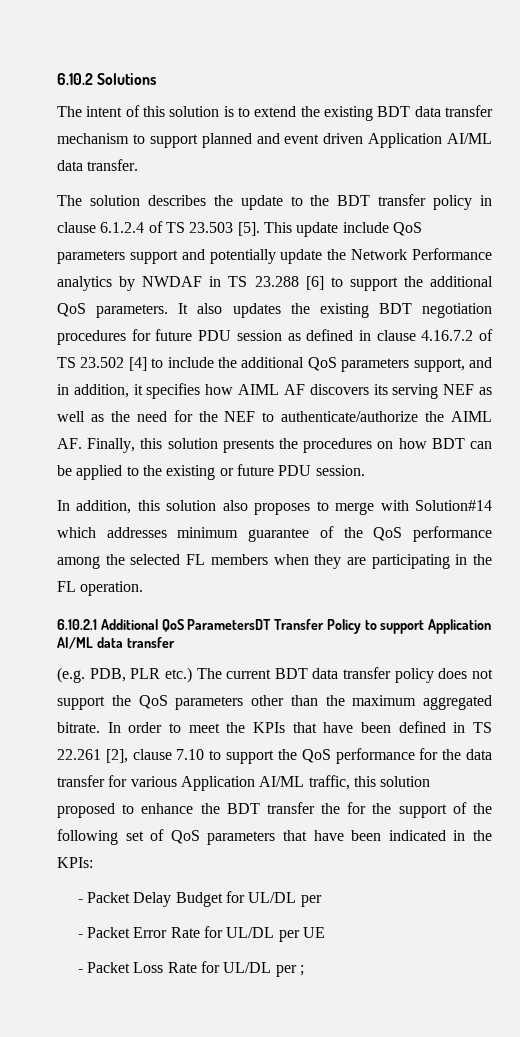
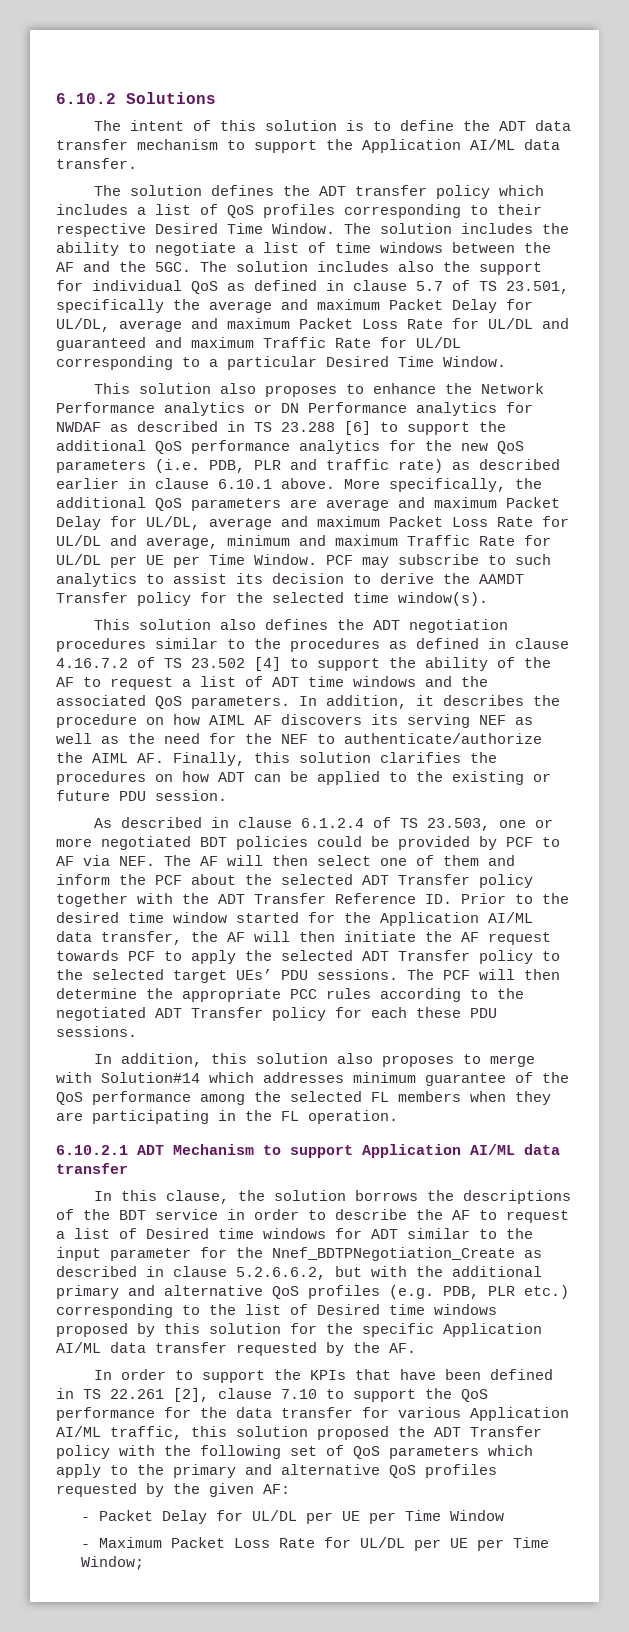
- The intent of this solution is to extend the existing BDT data transfer mechanism to support planned and event driven Application AI/ML data transfer.
+ The intent of this solution is to define the ADT data transfer mechanism to support the Application AI/ML data transfer.
- The solution describes the update to the BDT transfer policy in clause 6.1.2.4 of TS 23.503 [5]. This update include QoS parameters support and potentially update the Network Performance analytics by NWDAF in TS 23.288 [6] to support the additional QoS parameters. It also updates the existing BDT negotiation procedures for future PDU session as defined in clause 4.16.7.2 of TS 23.502 [4] to include the additional QoS parameters support, and in addition, it specifies how AIML AF discovers its serving NEF as well as the need for the NEF to authenticate/authorize the AIML AF. Finally, this solution presents the procedures on how BDT can be applied to the existing or future PDU session.
+ The solution defines the ADT transfer policy which includes a list of QoS profiles corresponding to their respective Desired Time Window. The solution includes the ability to negotiate a list of time windows between the AF and the 5GC. The solution includes also the support for individual QoS as defined in clause 5.7 of TS 23.501, specifically the average and maximum Packet Delay for UL/DL, average and maximum Packet Loss Rate for UL/DL and guaranteed and maximum Traffic Rate for UL/DL corresponding to a particular Desired Time Window.
+ This solution also proposes to enhance the Network Performance analytics or DN Performance analytics for NWDAF as described in TS 23.288 [6] to support the additional QoS performance analytics for the new QoS parameters (i.e. PDB, PLR and traffic rate) as described earlier in clause 6.10.1 above. More specifically, the additional QoS parameters are average and maximum Packet Delay for UL/DL, average and maximum Packet Loss Rate for UL/DL and average, minimum and maximum Traffic Rate for UL/DL per UE per Time Window. PCF may subscribe to such analytics to assist its decision to derive the AAMDT Transfer policy for the selected time window(s).
+ This solution also defines the ADT negotiation procedures similar to the procedures as defined in clause 4.16.7.2 of TS 23.502 [4] to support the ability of the AF to request a list of ADT time windows and the associated QoS parameters. In addition, it describes the procedure on how AIML AF discovers its serving NEF as well as the need for the NEF to authenticate/authorize the AIML AF. Finally, this solution clarifies the procedures on how ADT can be applied to the existing or future PDU session.
+ As described in clause 6.1.2.4 of TS 23.503, one or more negotiated BDT policies could be provided by PCF to AF via NEF. The AF will then select one of them and inform the PCF about the selected ADT Transfer policy together with the ADT Transfer Reference ID. Prior to the desired time window started for the Application AI/ML data transfer, the AF will then initiate the AF request towards PCF to apply the selected ADT Transfer policy to the selected target UEs’ PDU sessions. The PCF will then determine the appropriate PCC rules according to the negotiated ADT Transfer policy for each these PDU sessions.
- 6.10.2.1 Additional QoS ParametersDT Transfer Policy to support Application AI/ML data transfer
+ 6.10.2.1 ADT Mechanism to support Application AI/ML data transfer
- (e.g. PDB, PLR etc.) The current BDT data transfer policy does not support the QoS parameters other than the maximum aggregated bitrate. In order to meet the KPIs that have been defined in TS 22.261 [2], clause 7.10 to support the QoS performance for the data transfer for various Application AI/ML traffic, this solution proposed to enhance the BDT transfer the for the support of the following set of QoS parameters that have been indicated in the KPIs:
- - Packet Delay Budget for UL/DL per
- - Packet Error Rate for UL/DL per UE
- - Packet Loss Rate for UL/DL per ;
+ In this clause, the solution borrows the descriptions of the BDT service in order to describe the AF to request a list of Desired time windows for ADT similar to the input parameter for the Nnef_BDTPNegotiation_Create as described in clause 5.2.6.6.2, but with the additional primary and alternative QoS profiles (e.g. PDB, PLR etc.) corresponding to the list of Desired time windows proposed by this solution for the specific Application AI/ML data transfer requested by the AF.
+ In order to support the KPIs that have been defined in TS 22.261 [2], clause 7.10 to support the QoS performance for the data transfer for various Application AI/ML traffic, this solution proposed the ADT Transfer policy with the following set of QoS parameters which apply to the primary and alternative QoS profiles requested by the given AF:
+ - Packet Delay for UL/DL per UE per Time Window
+ - Maximum Packet Loss Rate for UL/DL per UE per Time Window;

